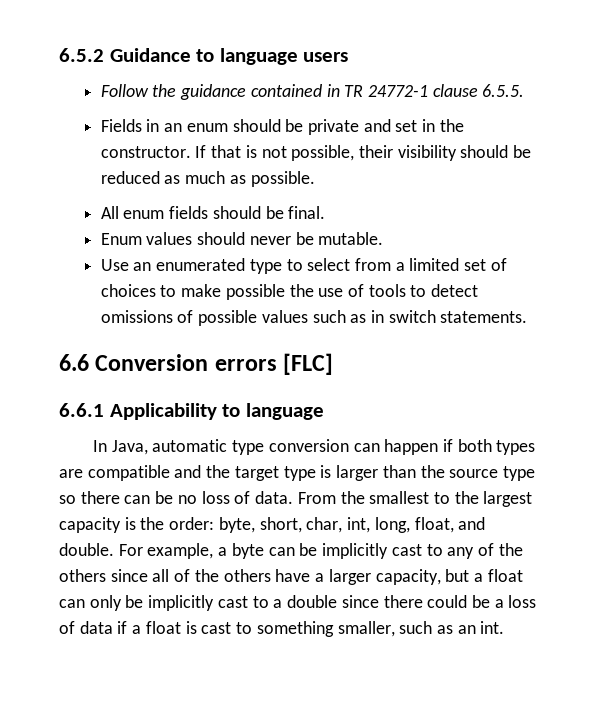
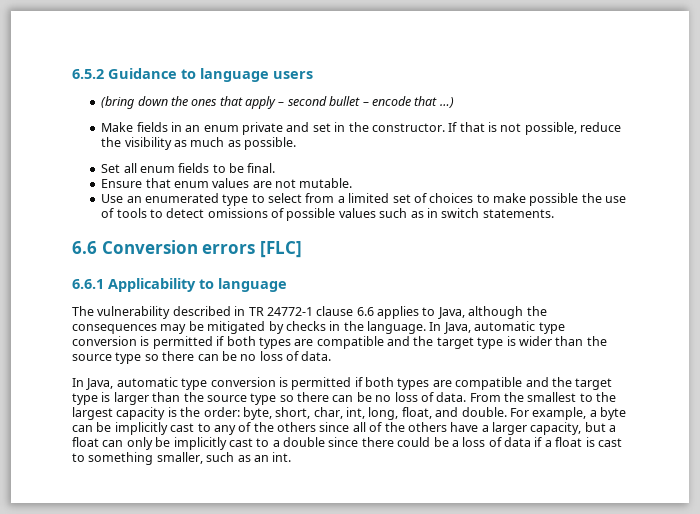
- Follow the guidance contained in TR 24772-1 clause 6.5.5.
- Fields in an enum should be private and set in the constructor.
+ (bring down the ones that apply – second bullet – encode that …)
+ Make fields in an enum private and set in the constructor.
- If that is not possible, their visibility should be reduced as much as possible.
+ If that is not possible, reduce the visibility as much as possible.
- All enum fields should be final.
+ Set all enum fields to be final.
- Enum values should never be mutable.
+ Ensure that enum values are not mutable.
- In Java, automatic type conversion can happen if both types are compatible and the target type is larger than the source type so there can be no loss of data.
+ The vulnerability described in TR 24772-1 clause 6.6 applies to Java, although the consequences may be mitigated by checks in the language. In Java, automatic type conversion is permitted if both types are compatible and the target type is wider than the source type so there can be no loss of data.
+ In Java, automatic type conversion is permitted if both types are compatible and the target type is larger than the source type so there can be no loss of data.

